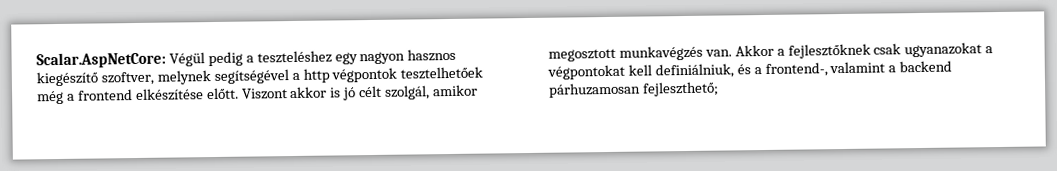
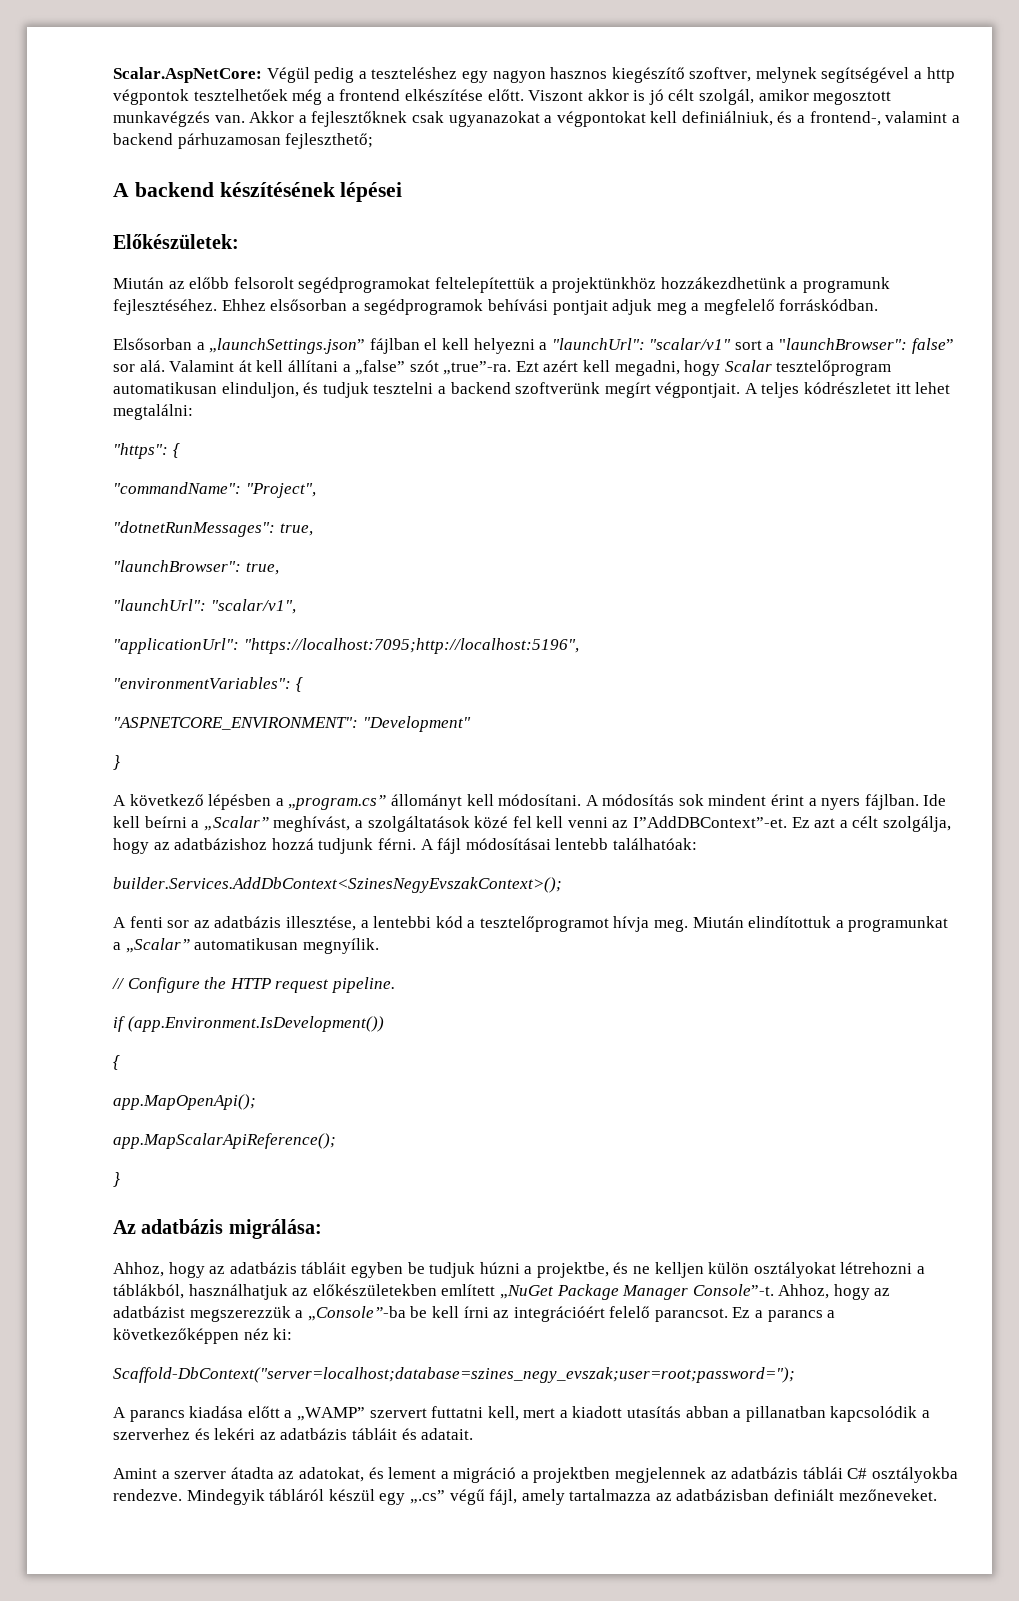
+ A backend készítésének lépései
+ Előkészületek:
+ Miután az előbb felsorolt segédprogramokat feltelepítettük a projektünkhöz hozzákezdhetünk a programunk fejlesztéséhez. Ehhez elsősorban a segédprogramok behívási pontjait adjuk meg a megfelelő forráskódban.
+ Elsősorban a „launchSettings.json” fájlban el kell helyezni a "launchUrl": "scalar/v1" sort a "launchBrowser": false” sor alá. Valamint át kell állítani a „false” szót „true”-ra. Ezt azért kell megadni, hogy Scalar tesztelőprogram automatikusan elinduljon, és tudjuk tesztelni a backend szoftverünk megírt végpontjait. A teljes kódrészletet itt lehet megtalálni:
+ "https": {
+ "commandName": "Project",
+ "dotnetRunMessages": true,
+ "launchBrowser": true,
+ "launchUrl": "scalar/v1",
+ "applicationUrl": "https://localhost:7095;http://localhost:5196",
+ "environmentVariables": {
+ "ASPNETCORE_ENVIRONMENT": "Development"
+ }
+ A következő lépésben a „program.cs” állományt kell módosítani. A módosítás sok mindent érint a nyers fájlban. Ide kell beírni a „Scalar” meghívást, a szolgáltatások közé fel kell venni az I”AddDBContext”-et. Ez azt a célt szolgálja, hogy az adatbázishoz hozzá tudjunk férni. A fájl módosításai lentebb találhatóak:
+ builder.Services.AddDbContext<SzinesNegyEvszakContext>();
+ A fenti sor az adatbázis illesztése, a lentebbi kód a tesztelőprogramot hívja meg. Miután elindítottuk a programunkat a „Scalar” automatikusan megnyílik.
+ // Configure the HTTP request pipeline.
+ if (app.Environment.IsDevelopment())
+ {
+ app.MapOpenApi();
+ app.MapScalarApiReference();
+ }
+ Az adatbázis migrálása:
+ Ahhoz, hogy az adatbázis tábláit egyben be tudjuk húzni a projektbe, és ne kelljen külön osztályokat létrehozni a táblákból, használhatjuk az előkészületekben említett „NuGet Package Manager Console”-t. Ahhoz, hogy az adatbázist megszerezzük a „Console”-ba be kell írni az integrációért felelő parancsot. Ez a parancs a következőképpen néz ki:
+ Scaffold-DbContext("server=localhost;database=szines_negy_evszak;user=root;password=");
+ A parancs kiadása előtt a „WAMP” szervert futtatni kell, mert a kiadott utasítás abban a pillanatban kapcsolódik a szerverhez és lekéri az adatbázis tábláit és adatait.
+ Amint a szerver átadta az adatokat, és lement a migráció a projektben megjelennek az adatbázis táblái C# osztályokba rendezve. Mindegyik tábláról készül egy „.cs” végű fájl, amely tartalmazza az adatbázisban definiált mezőneveket.

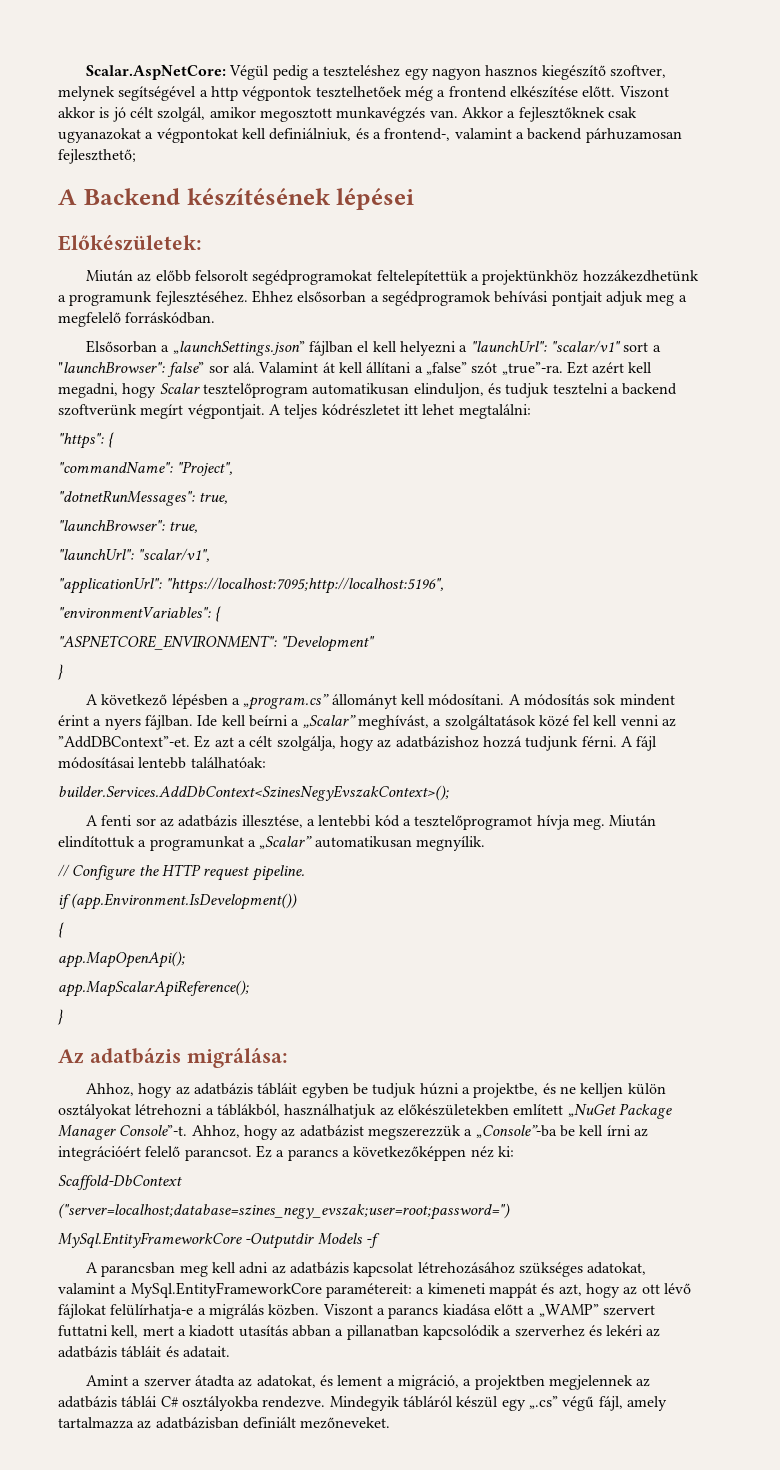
- A backend készítésének lépései
+ A Backend készítésének lépései
- Ide kell beírni a „Scalar” meghívást, a szolgáltatások közé fel kell venni az I”AddDBContext”-et.
+ Ide kell beírni a „Scalar” meghívást, a szolgáltatások közé fel kell venni az ”AddDBContext”-et.
- Scaffold-DbContext("server=localhost;database=szines_negy_evszak;user=root;password=");
- A parancs kiadása előtt a „WAMP” szervert futtatni kell, mert a kiadott utasítás abban a pillanatban kapcsolódik a szerverhez és lekéri az adatbázis tábláit és adatait.
+ Scaffold-DbContext
+ ("server=localhost;database=szines_negy_evszak;user=root;password=")
+ MySql.EntityFrameworkCore -Outputdir Models -f
+ A parancsban meg kell adni az adatbázis kapcsolat létrehozásához szükséges adatokat, valamint a MySql.EntityFrameworkCore paramétereit: a kimeneti mappát és azt, hogy az ott lévő fájlokat felülírhatja-e a migrálás közben. Viszont a parancs kiadása előtt a „WAMP” szervert futtatni kell, mert a kiadott utasítás abban a pillanatban kapcsolódik a szerverhez és lekéri az adatbázis tábláit és adatait.
- Amint a szerver átadta az adatokat, és lement a migráció a projektben megjelennek az adatbázis táblái C# osztályokba rendezve.
+ Amint a szerver átadta az adatokat, és lement a migráció, a projektben megjelennek az adatbázis táblái C# osztályokba rendezve.

